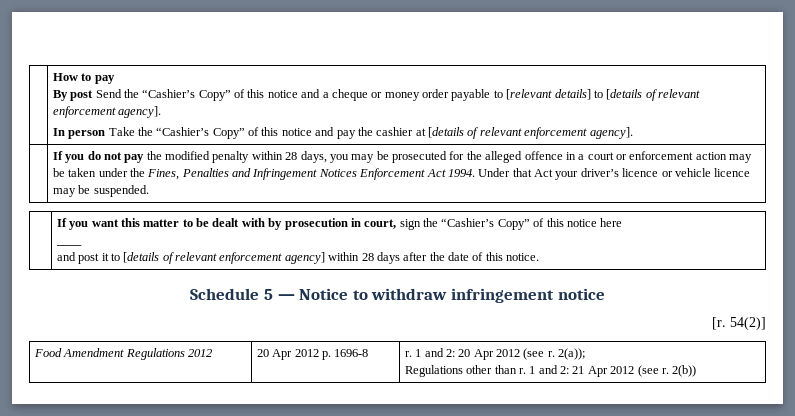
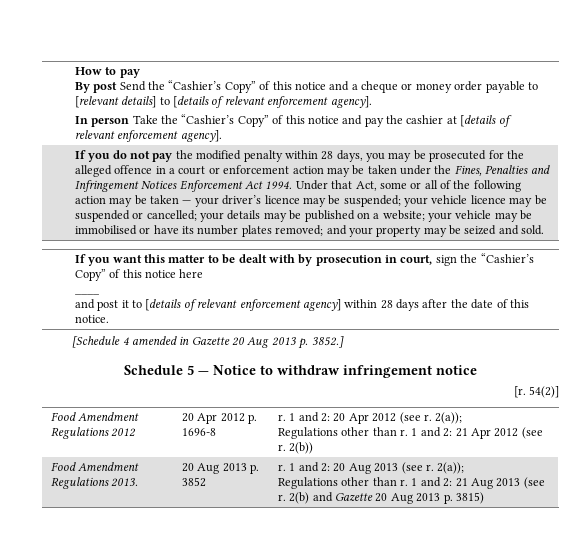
- Under that Act your driver’s licence or vehicle licence may be suspended.
+ Under that Act, some or all of the following action may be taken — your driver’s licence may be suspended; your vehicle licence may be suspended or cancelled; your details may be published on a website; your vehicle may be immobilised or have its number plates removed; and your property may be seized and sold.
+ [Schedule 4 amended in Gazette 20 Aug 2013 p. 3852.]
+ Food Amendment Regulations 2013. | 20 Aug 2013 p. 3852 | r. 1 and 2: 20 Aug 2013 (see r. 2(a));
+ Regulations other than r. 1 and 2: 21 Aug 2013 (see r. 2(b) and Gazette 20 Aug 2013 p. 3815)

